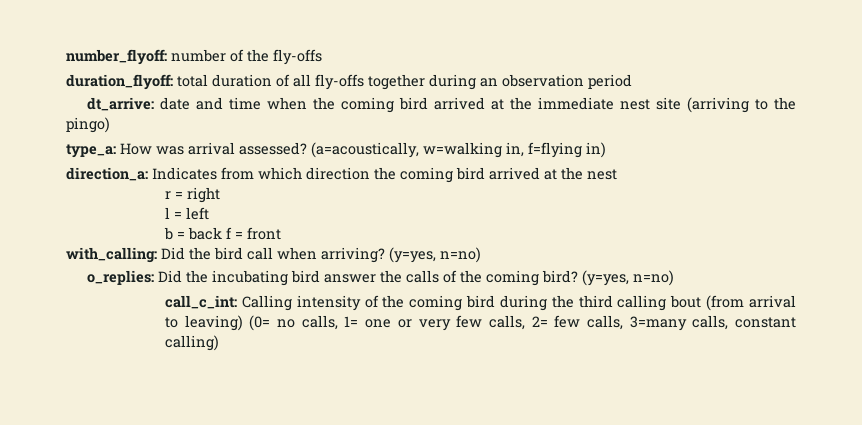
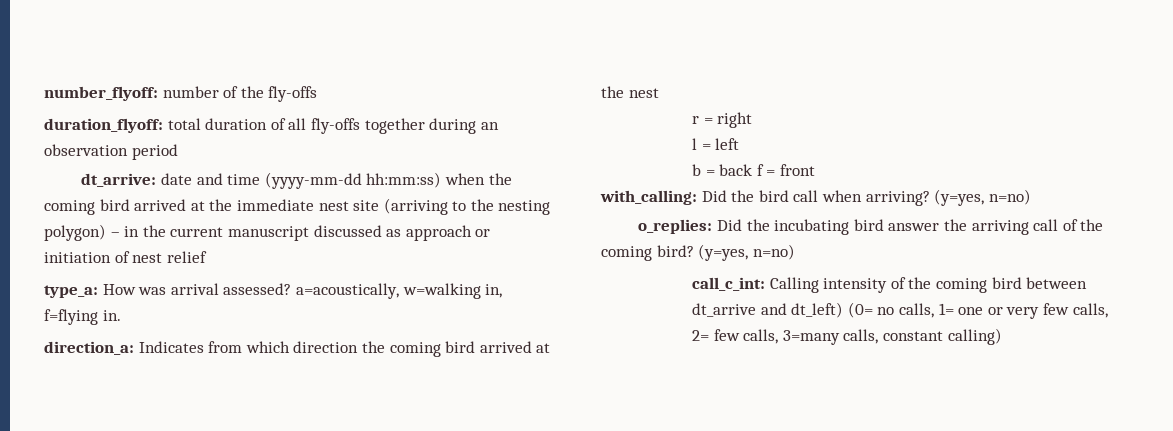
- dt_arrive: date and time when the coming bird arrived at the immediate nest site (arriving to the pingo)
+ dt_arrive: date and time (yyyy-mm-dd hh:mm:ss) when the coming bird arrived at the immediate nest site (arriving to the nesting polygon) – in the current manuscript discussed as approach or initiation of nest relief
- type_a: How was arrival assessed? (a=acoustically, w=walking in, f=flying in)
+ type_a: How was arrival assessed? a=acoustically, w=walking in, f=flying in.
- o_replies: Did the incubating bird answer the calls of the coming bird?
+ o_replies: Did the incubating bird answer the arriving call of the coming bird?
- call_c_int: Calling intensity of the coming bird during the third calling bout (from arrival to leaving) (0= no calls, 1= one or very few calls, 2= few calls, 3=many calls, constant calling)
+ call_c_int: Calling intensity of the coming bird between dt_arrive and dt_left) (0= no calls, 1= one or very few calls, 2= few calls, 3=many calls, constant calling)

